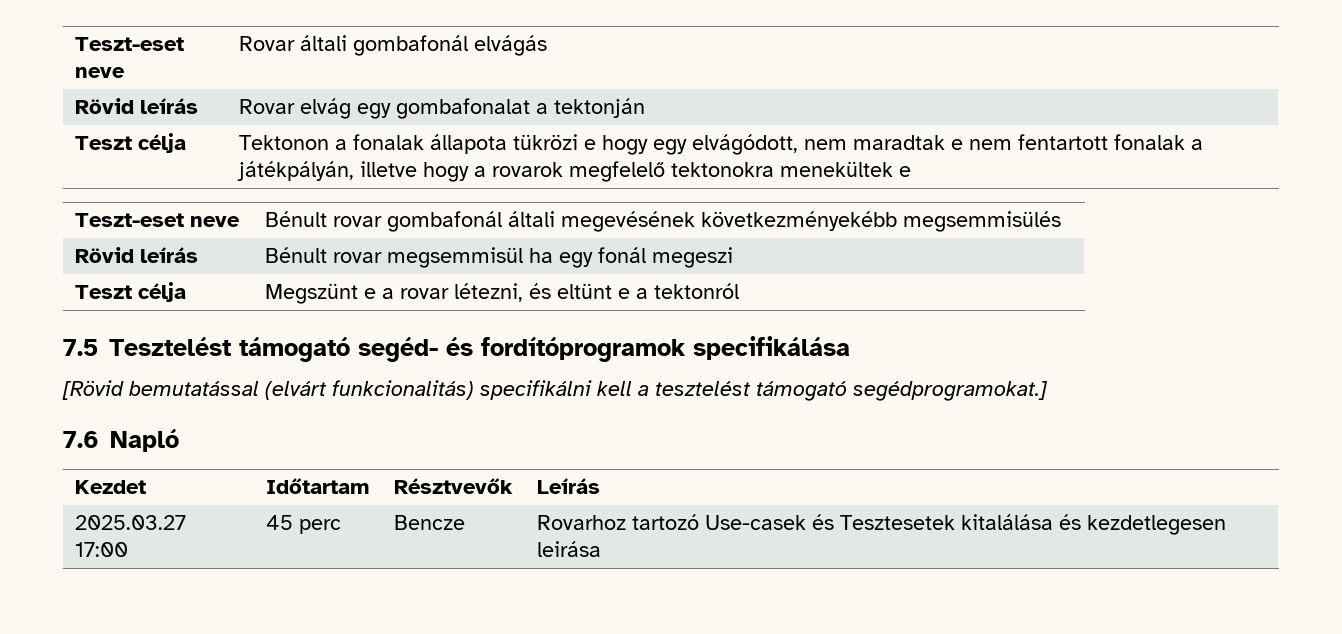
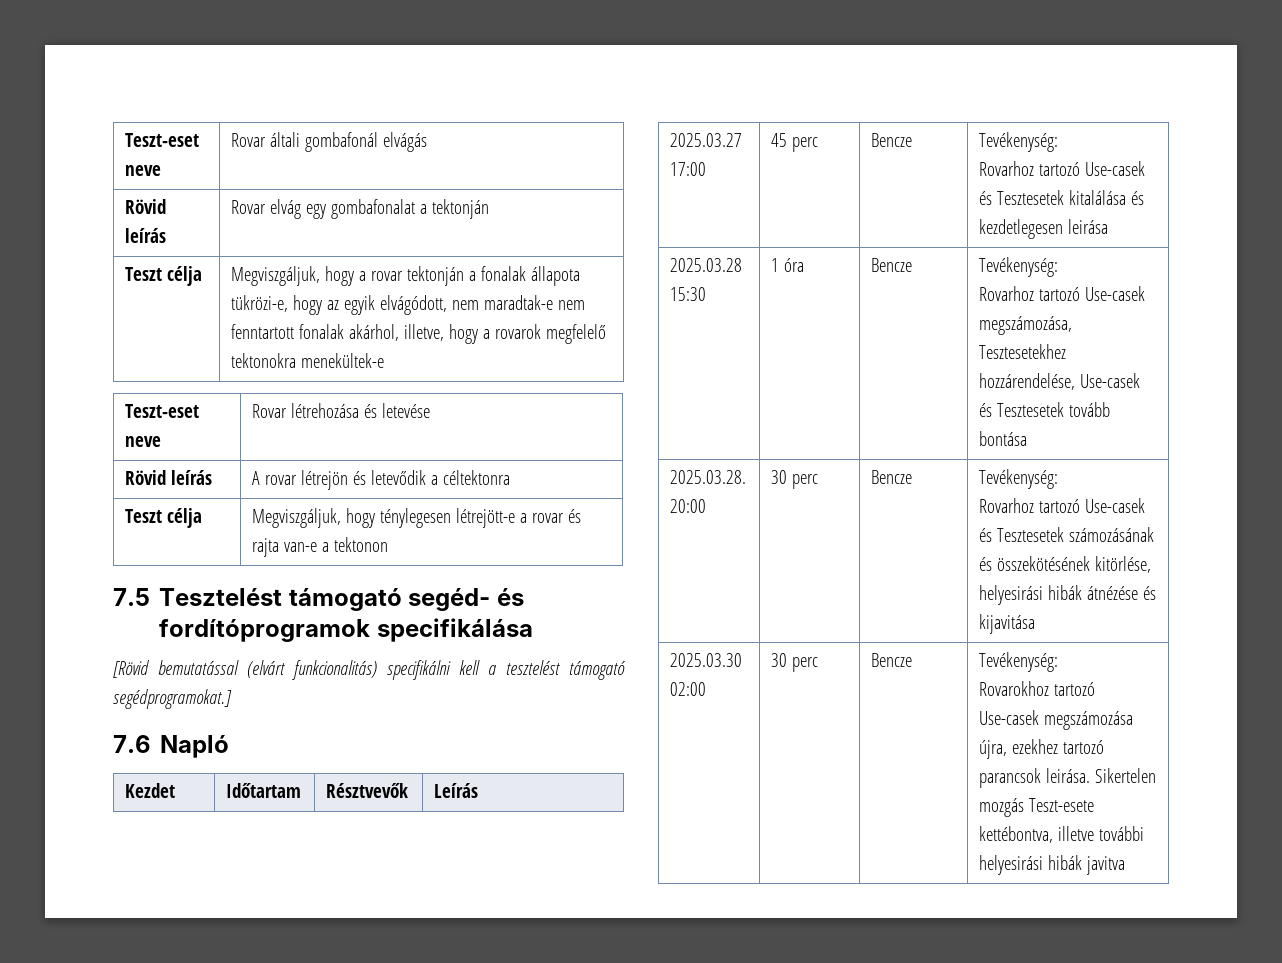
- Teszt célja | Tektonon a fonalak állapota tükrözi e hogy egy elvágódott, nem maradtak e nem fentartott fonalak a játékpályán, illetve hogy a rovarok megfelelő tektonokra menekültek e
- Teszt-eset neve | Bénult rovar gombafonál általi megevésének következményekébb megsemmisülés
- Rövid leírás | Bénult rovar megsemmisül ha egy fonál megeszi
- Teszt célja | Megszünt e a rovar létezni, és eltünt e a tektonról
+ Teszt célja | Megviszgáljuk, hogy a rovar tektonján a fonalak állapota tükrözi-e, hogy az egyik elvágódott, nem maradtak-e nem fenntartott fonalak akárhol, illetve, hogy a rovarok megfelelő tektonokra menekültek-e
+ Teszt-eset neve | Rovar létrehozása és letevése
+ Rövid leírás | A rovar létrejön és letevődik a céltektonra
+ Teszt célja | Megviszgáljuk, hogy ténylegesen létrejött-e a rovar és rajta van-e a tektonon
- 2025.03.27 17:00 | 45 perc | Bencze | Rovarhoz tartozó Use-casek és Tesztesetek kitalálása és kezdetlegesen leirása
+ 2025.03.27 17:00 | 45 perc | Bencze | Tevékenység:
+ Rovarhoz tartozó Use-casek és Tesztesetek kitalálása és kezdetlegesen leirása
+ 2025.03.28 15:30 | 1 óra | Bencze | Tevékenység:
+ Rovarhoz tartozó Use-casek megszámozása, Tesztesetekhez hozzárendelése, Use-casek és Tesztesetek tovább bontása
+ 2025.03.28. 20:00 | 30 perc | Bencze | Tevékenység:
+ Rovarhoz tartozó Use-casek és Tesztesetek számozásának és összekötésének kitörlése, helyesirási hibák átnézése és kijavitása
+ 2025.03.30 02:00 | 30 perc | Bencze | Tevékenység:
+ Rovarokhoz tartozó Use-casek megszámozása újra, ezekhez tartozó parancsok leirása. Sikertelen mozgás Teszt-esete kettébontva, illetve további helyesirási hibák javitva

